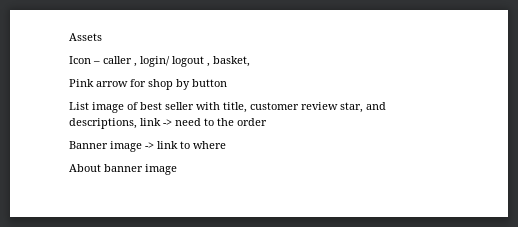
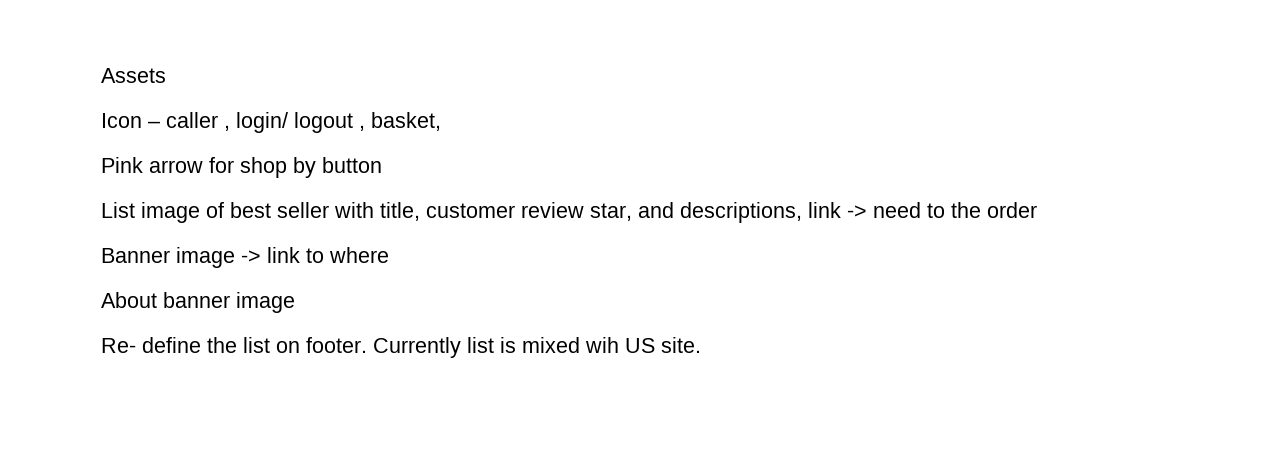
+ Re- define the list on footer. Currently list is mixed wih US site.

